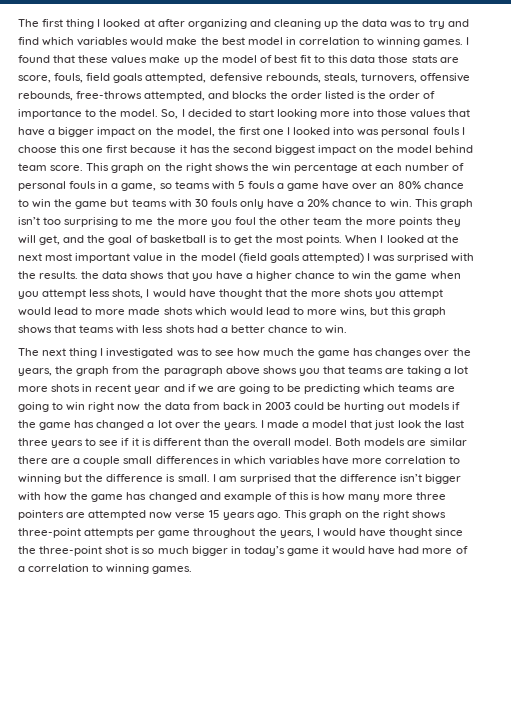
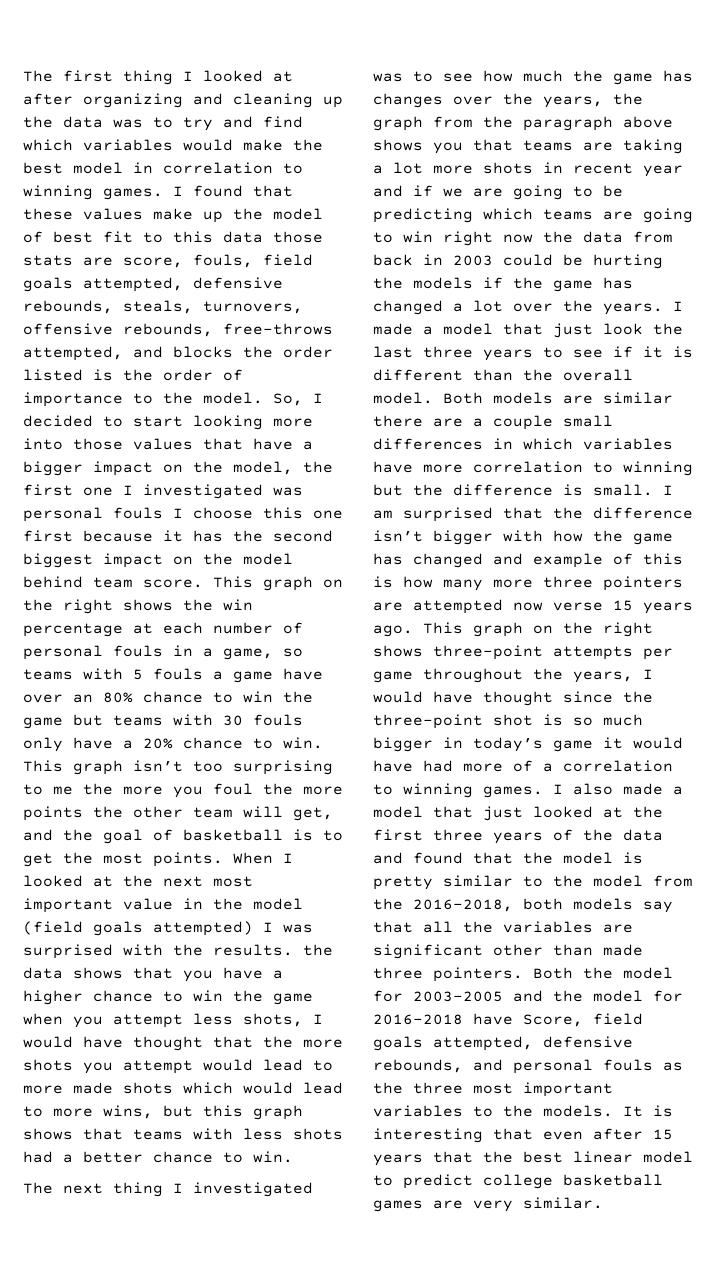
- So, I decided to start looking more into those values that have a bigger impact on the model, the first one I looked into was personal fouls I choose this one first because it has the second biggest impact on the model behind team score.
+ So, I decided to start looking more into those values that have a bigger impact on the model, the first one I investigated was personal fouls I choose this one first because it has the second biggest impact on the model behind team score.
- This graph isn’t too surprising to me the more you foul the other team the more points they will get, and the goal of basketball is to get the most points.
+ This graph isn’t too surprising to me the more you foul the more points the other team will get, and the goal of basketball is to get the most points.
- The next thing I investigated was to see how much the game has changes over the years, the graph from the paragraph above shows you that teams are taking a lot more shots in recent year and if we are going to be predicting which teams are going to win right now the data from back in 2003 could be hurting out models if the game has changed a lot over the years.
+ The next thing I investigated was to see how much the game has changes over the years, the graph from the paragraph above shows you that teams are taking a lot more shots in recent year and if we are going to be predicting which teams are going to win right now the data from back in 2003 could be hurting the models if the game has changed a lot over the years.
+ I also made a model that just looked at the first three years of the data and found that the model is pretty similar to the model from the 2016-2018, both models say that all the variables are significant other than made three pointers. Both the model for 2003-2005 and the model for 2016-2018 have Score, field goals attempted, defensive rebounds, and personal fouls as the three most important variables to the models. It is interesting that even after 15 years that the best linear model to predict college basketball games are very similar.

